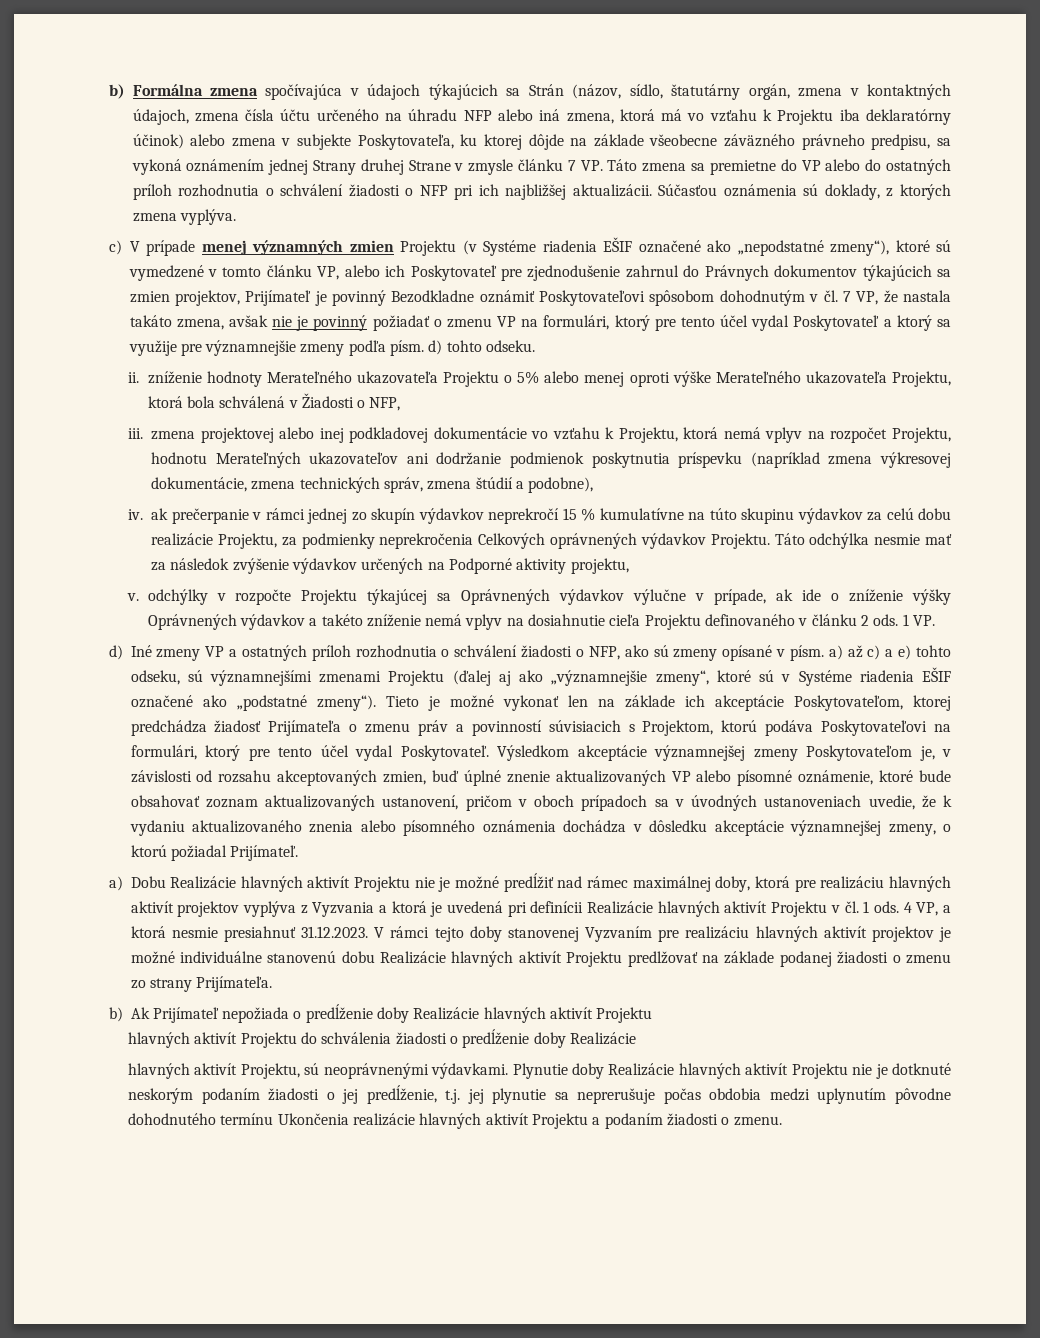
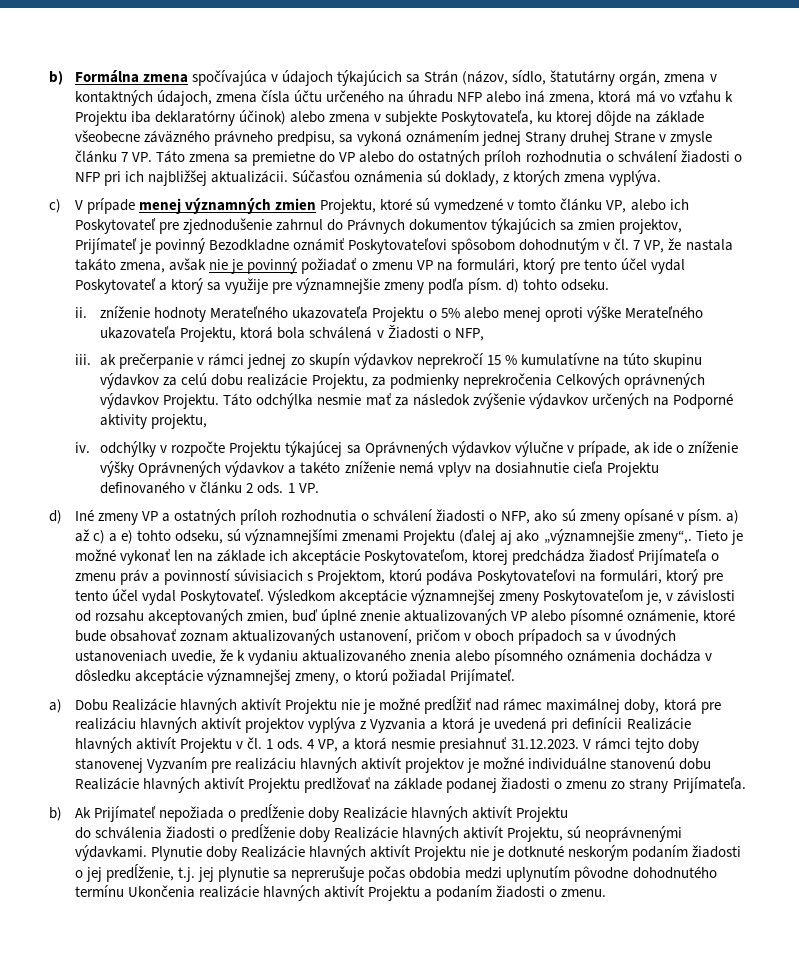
- c) V prípade menej významných zmien Projektu (v Systéme riadenia EŠIF označené ako „nepodstatné zmeny“), ktoré sú vymedzené v tomto článku VP, alebo ich Poskytovateľ pre zjednodušenie zahrnul do Právnych dokumentov týkajúcich sa zmien projektov, Prijímateľ je povinný Bezodkladne oznámiť Poskytovateľovi spôsobom dohodnutým v čl. 7 VP, že nastala takáto zmena, avšak nie je povinný požiadať o zmenu VP na formulári, ktorý pre tento účel vydal Poskytovateľ a ktorý sa využije pre významnejšie zmeny podľa písm. d) tohto odseku.
+ c) V prípade menej významných zmien Projektu, ktoré sú vymedzené v tomto článku VP, alebo ich Poskytovateľ pre zjednodušenie zahrnul do Právnych dokumentov týkajúcich sa zmien projektov, Prijímateľ je povinný Bezodkladne oznámiť Poskytovateľovi spôsobom dohodnutým v čl. 7 VP, že nastala takáto zmena, avšak nie je povinný požiadať o zmenu VP na formulári, ktorý pre tento účel vydal Poskytovateľ a ktorý sa využije pre významnejšie zmeny podľa písm. d) tohto odseku.
- iii. zmena projektovej alebo inej podkladovej dokumentácie vo vzťahu k Projektu, ktorá nemá vplyv na rozpočet Projektu, hodnotu Merateľných ukazovateľov ani dodržanie podmienok poskytnutia príspevku (napríklad zmena výkresovej dokumentácie, zmena technických správ, zmena štúdií a podobne),
- iv. ak prečerpanie v rámci jednej zo skupín výdavkov neprekročí 15 % kumulatívne na túto skupinu výdavkov za celú dobu realizácie Projektu, za podmienky neprekročenia Celkových oprávnených výdavkov Projektu.
+ iii. ak prečerpanie v rámci jednej zo skupín výdavkov neprekročí 15 % kumulatívne na túto skupinu výdavkov za celú dobu realizácie Projektu, za podmienky neprekročenia Celkových oprávnených výdavkov Projektu.
- v. odchýlky v rozpočte Projektu týkajúcej sa Oprávnených výdavkov výlučne v prípade, ak ide o zníženie výšky Oprávnených výdavkov a takéto zníženie nemá vplyv na dosiahnutie cieľa Projektu definovaného v článku 2 ods.
+ iv. odchýlky v rozpočte Projektu týkajúcej sa Oprávnených výdavkov výlučne v prípade, ak ide o zníženie výšky Oprávnených výdavkov a takéto zníženie nemá vplyv na dosiahnutie cieľa Projektu definovaného v článku 2 ods.
- d) Iné zmeny VP a ostatných príloh rozhodnutia o schválení žiadosti o NFP, ako sú zmeny opísané v písm. a) až c) a e) tohto odseku, sú významnejšími zmenami Projektu (ďalej aj ako „významnejšie zmeny“, ktoré sú v Systéme riadenia EŠIF označené ako „podstatné zmeny“).
+ d) Iné zmeny VP a ostatných príloh rozhodnutia o schválení žiadosti o NFP, ako sú zmeny opísané v písm. a) až c) a e) tohto odseku, sú významnejšími zmenami Projektu (ďalej aj ako „významnejšie zmeny“,.
- hlavných aktivít Projektu do schválenia žiadosti o predĺženie doby Realizácie
- hlavných aktivít Projektu, sú neoprávnenými výdavkami.
+ do schválenia žiadosti o predĺženie doby Realizácie hlavných aktivít Projektu, sú neoprávnenými výdavkami.

